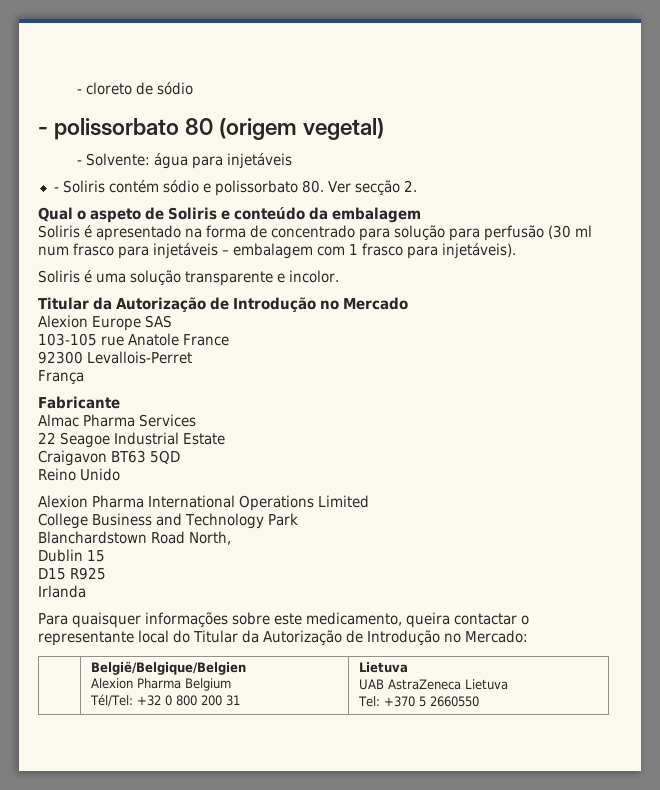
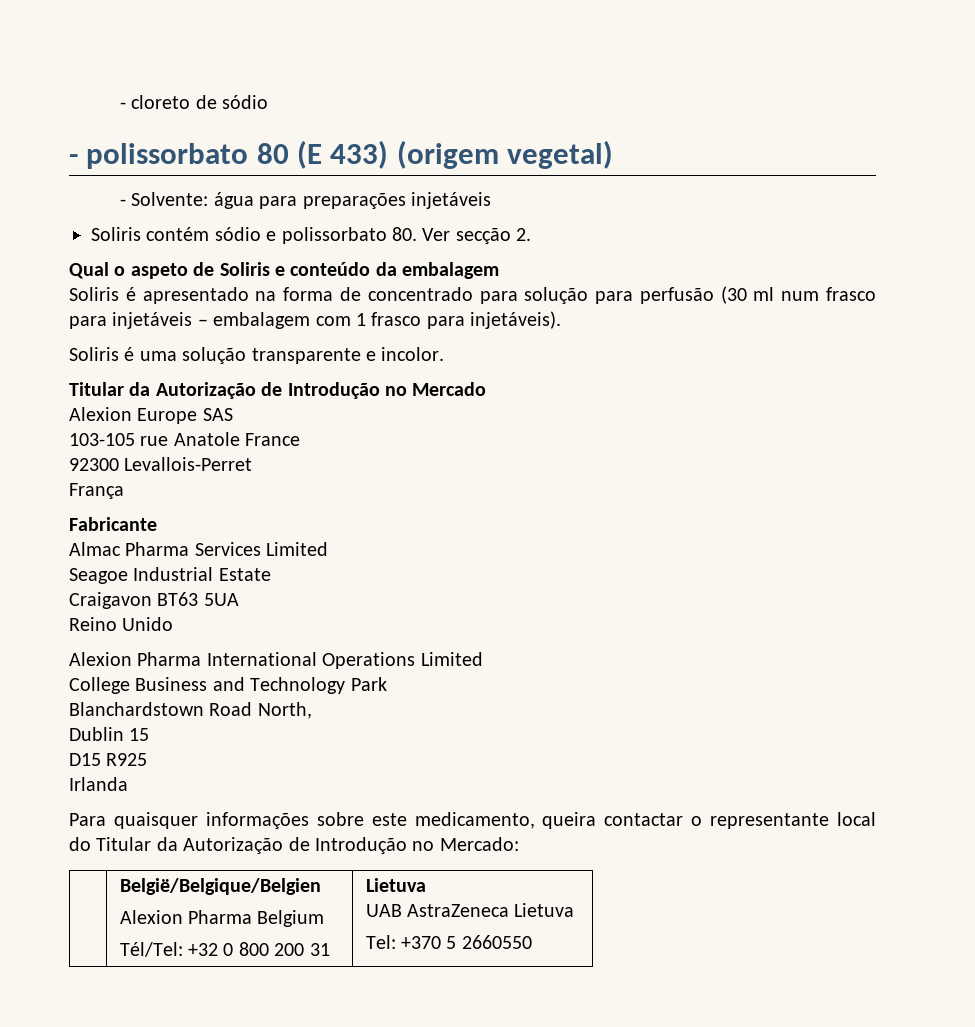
- - polissorbato 80 (origem vegetal)
+ - polissorbato 80 (E 433) (origem vegetal)
- - Solvente: água para injetáveis
+ - Solvente: água para preparações injetáveis
- - Soliris contém sódio e polissorbato 80. Ver secção 2.
+ Soliris contém sódio e polissorbato 80. Ver secção 2.
- Almac Pharma Services
- 22 Seagoe Industrial Estate
+ Almac Pharma Services Limited
+ Seagoe Industrial Estate
- Craigavon BT63 5QD
+ Craigavon BT63 5UA

